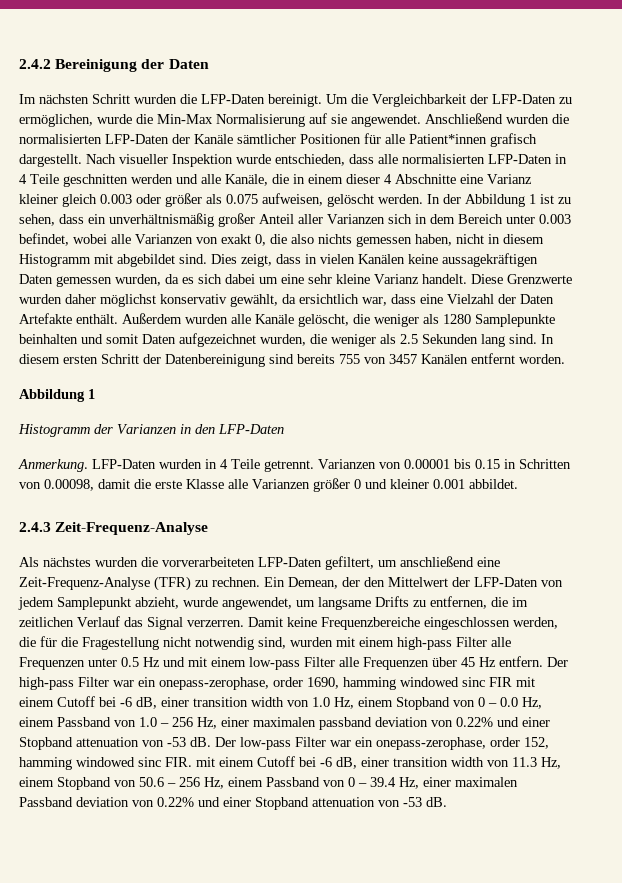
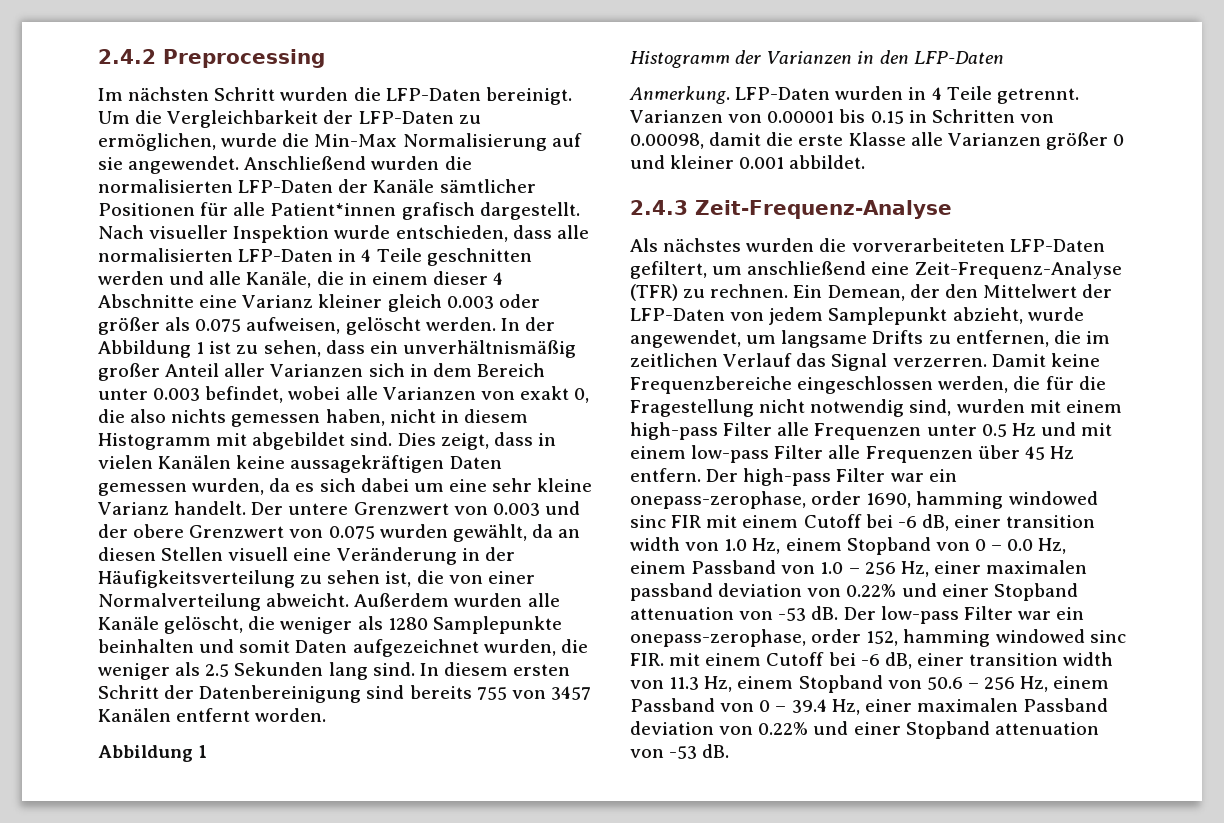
- 2.4.2 Bereinigung der Daten
+ 2.4.2 Preprocessing
- Diese Grenzwerte wurden daher möglichst konservativ gewählt, da ersichtlich war, dass eine Vielzahl der Daten Artefakte enthält.
+ Der untere Grenzwert von 0.003 und der obere Grenzwert von 0.075 wurden gewählt, da an diesen Stellen visuell eine Veränderung in der Häufigkeitsverteilung zu sehen ist, die von einer Normalverteilung abweicht.

